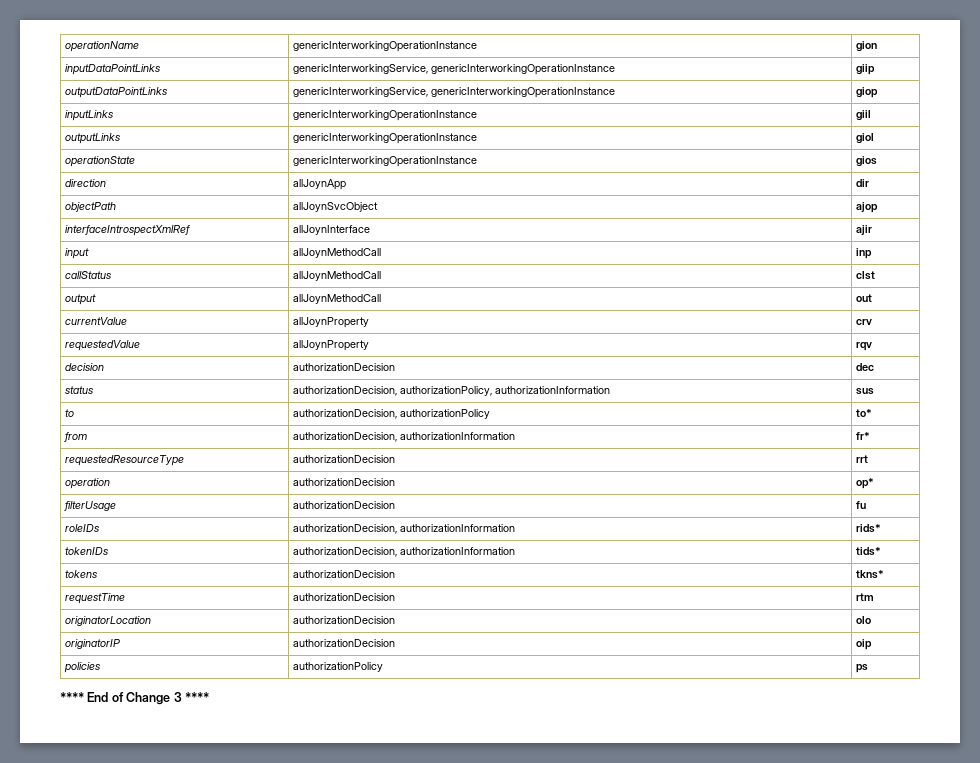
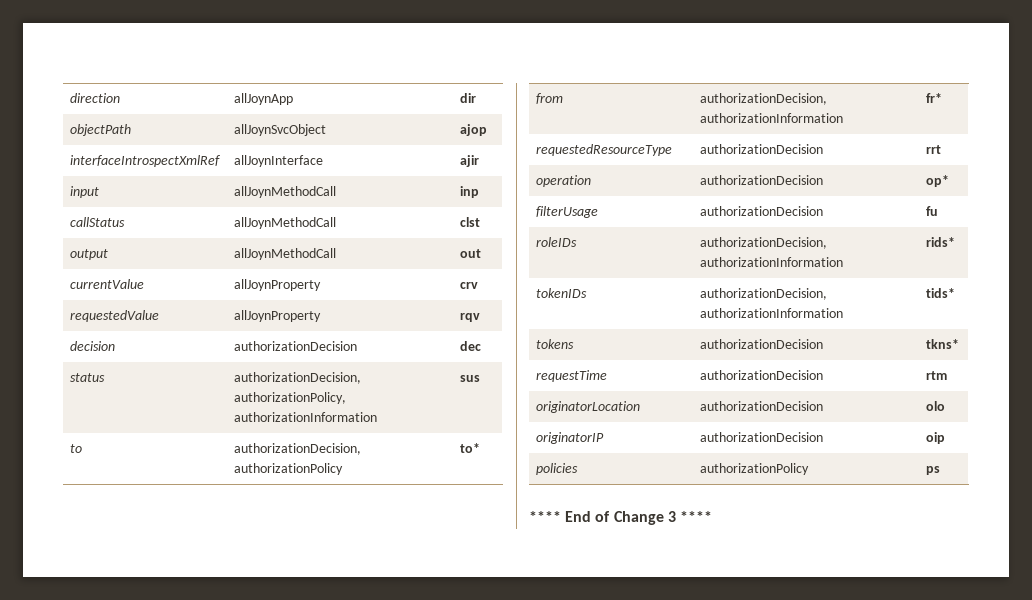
- operationName | genericInterworkingOperationInstance | gion
- inputDataPointLinks | genericInterworkingService, genericInterworkingOperationInstance | giip
- outputDataPointLinks | genericInterworkingService, genericInterworkingOperationInstance | giop
- inputLinks | genericInterworkingOperationInstance | giil
- outputLinks | genericInterworkingOperationInstance | giol
- operationState | genericInterworkingOperationInstance | gios

